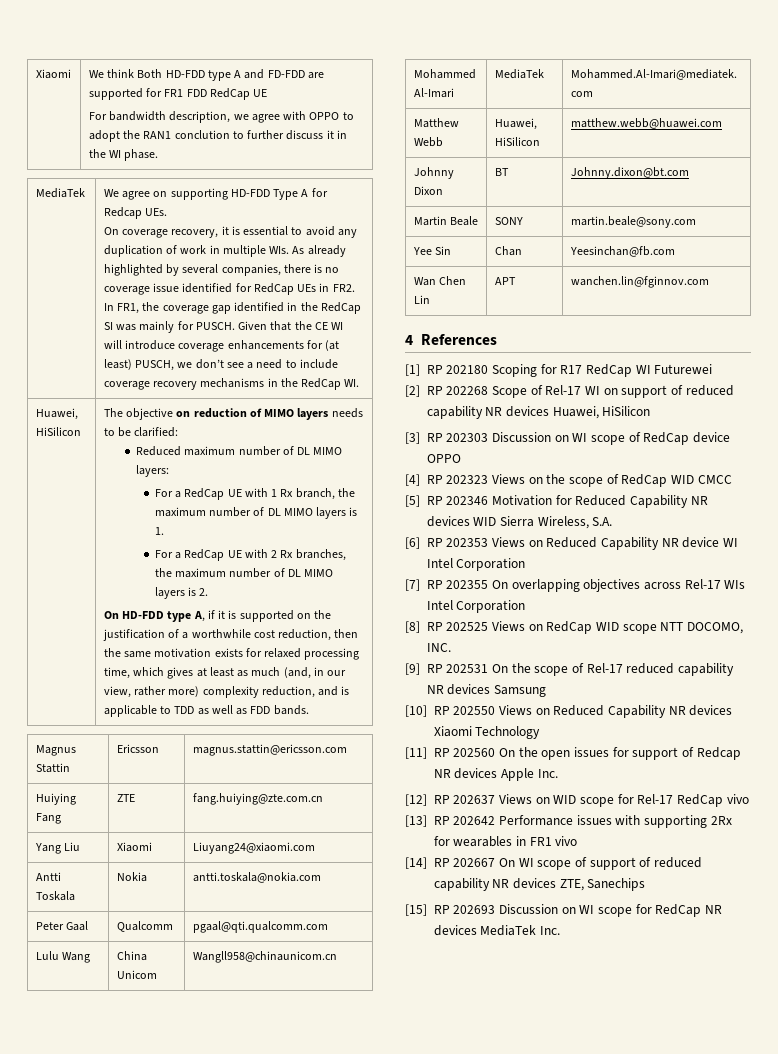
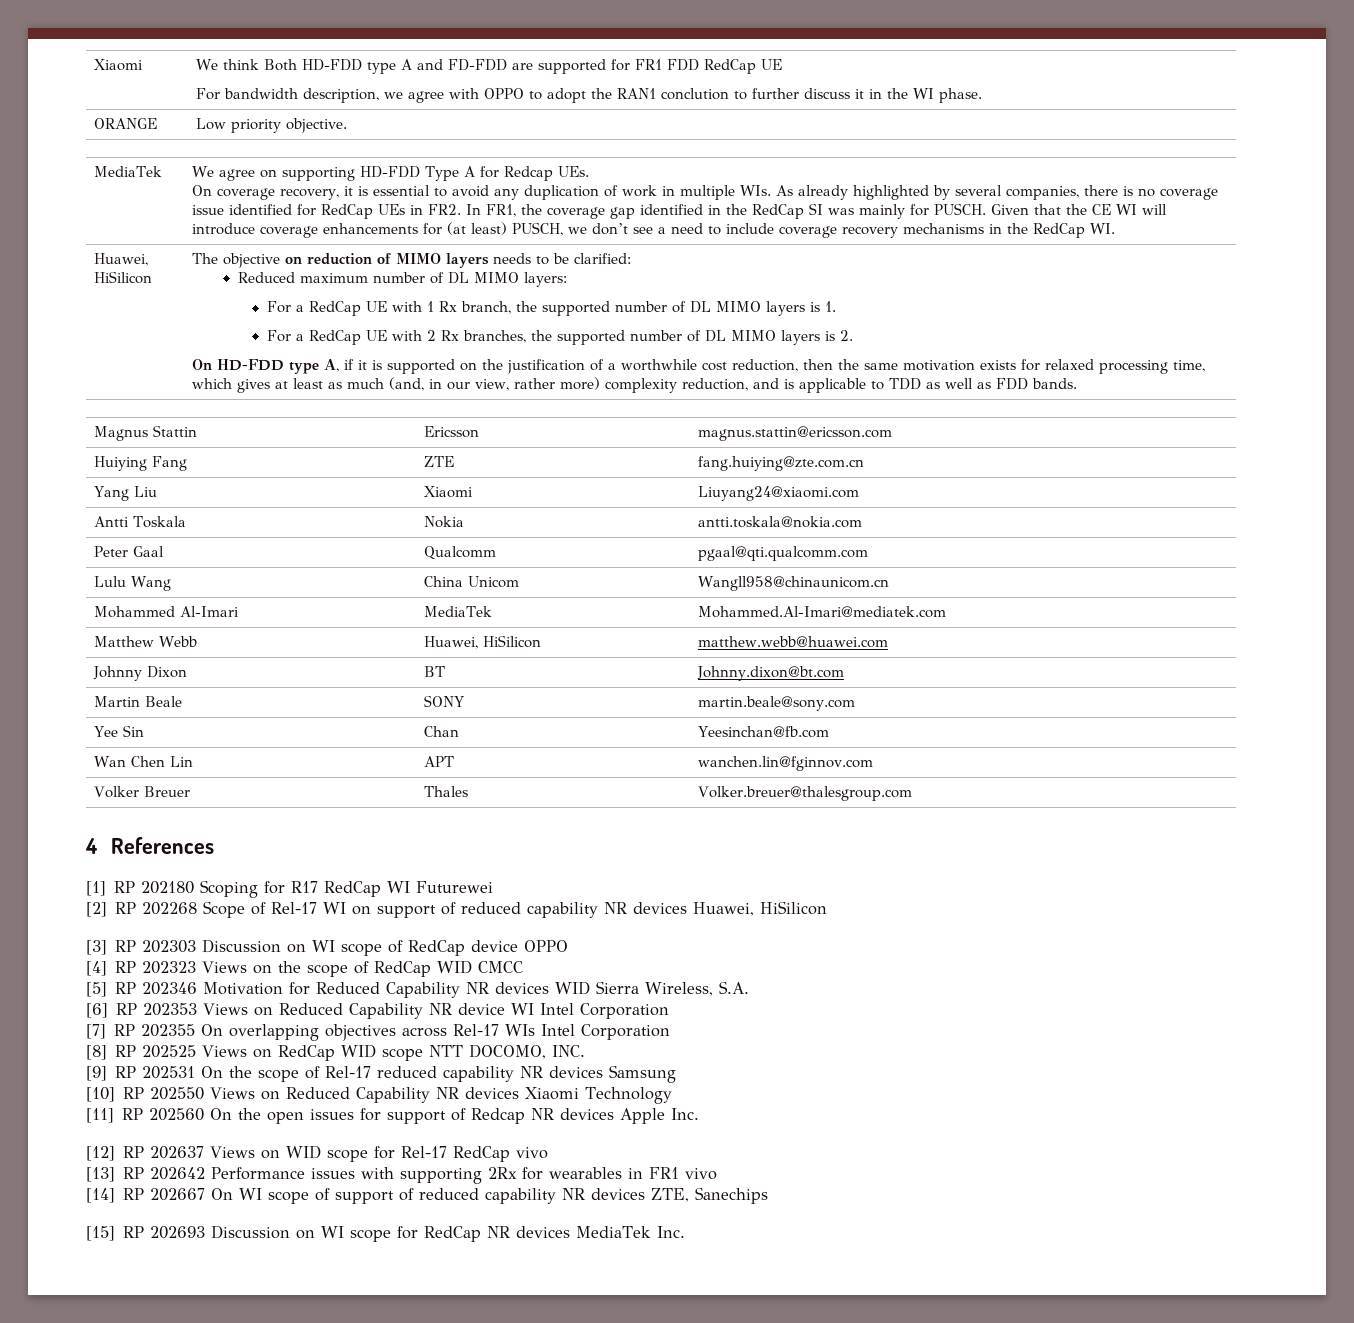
+ ORANGE | Low priority objective.
- For a RedCap UE with 1 Rx branch, the maximum number of DL MIMO layers is 1.
+ For a RedCap UE with 1 Rx branch, the supported number of DL MIMO layers is 1.
- For a RedCap UE with 2 Rx branches, the maximum number of DL MIMO layers is 2.
+ For a RedCap UE with 2 Rx branches, the supported number of DL MIMO layers is 2.
+ Volker Breuer | Thales | Volker.breuer@thalesgroup.com

